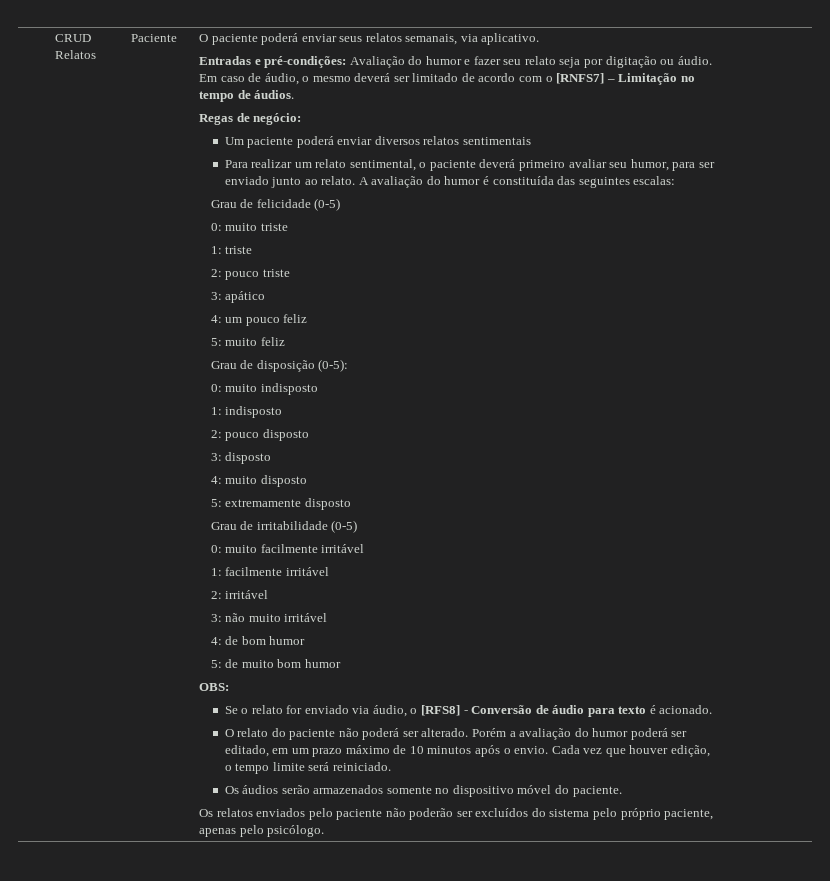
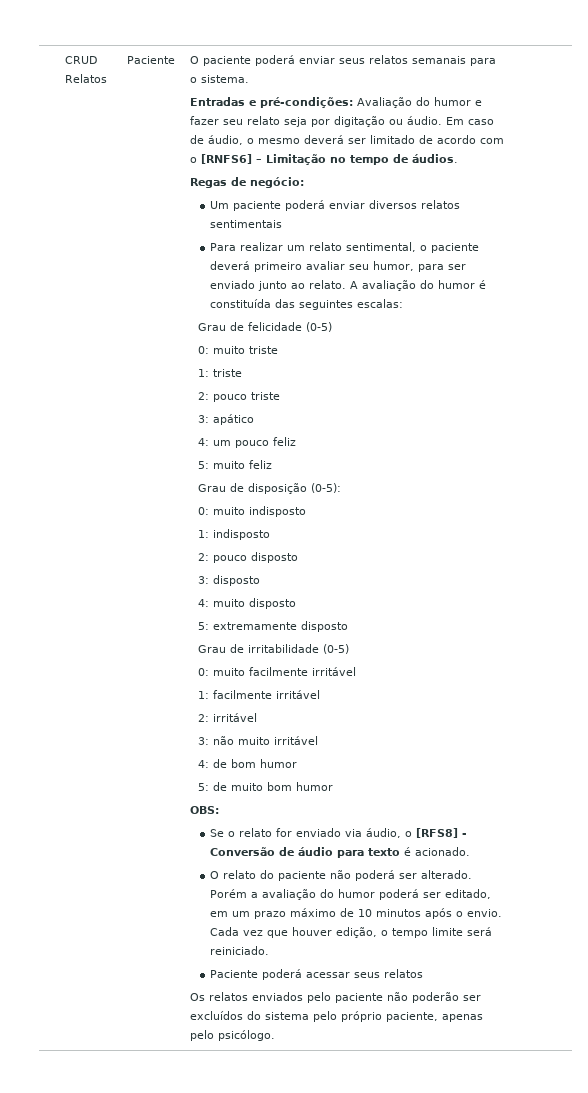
- O paciente poderá enviar seus relatos semanais, via aplicativo.
+ O paciente poderá enviar seus relatos semanais para o sistema.
- Em caso de áudio, o mesmo deverá ser limitado de acordo com o [RNFS7] – Limitação no tempo de áudios.
+ Em caso de áudio, o mesmo deverá ser limitado de acordo com o [RNFS6] – Limitação no tempo de áudios.
- Os áudios serão armazenados somente no dispositivo móvel do paciente.
+ Paciente poderá acessar seus relatos

